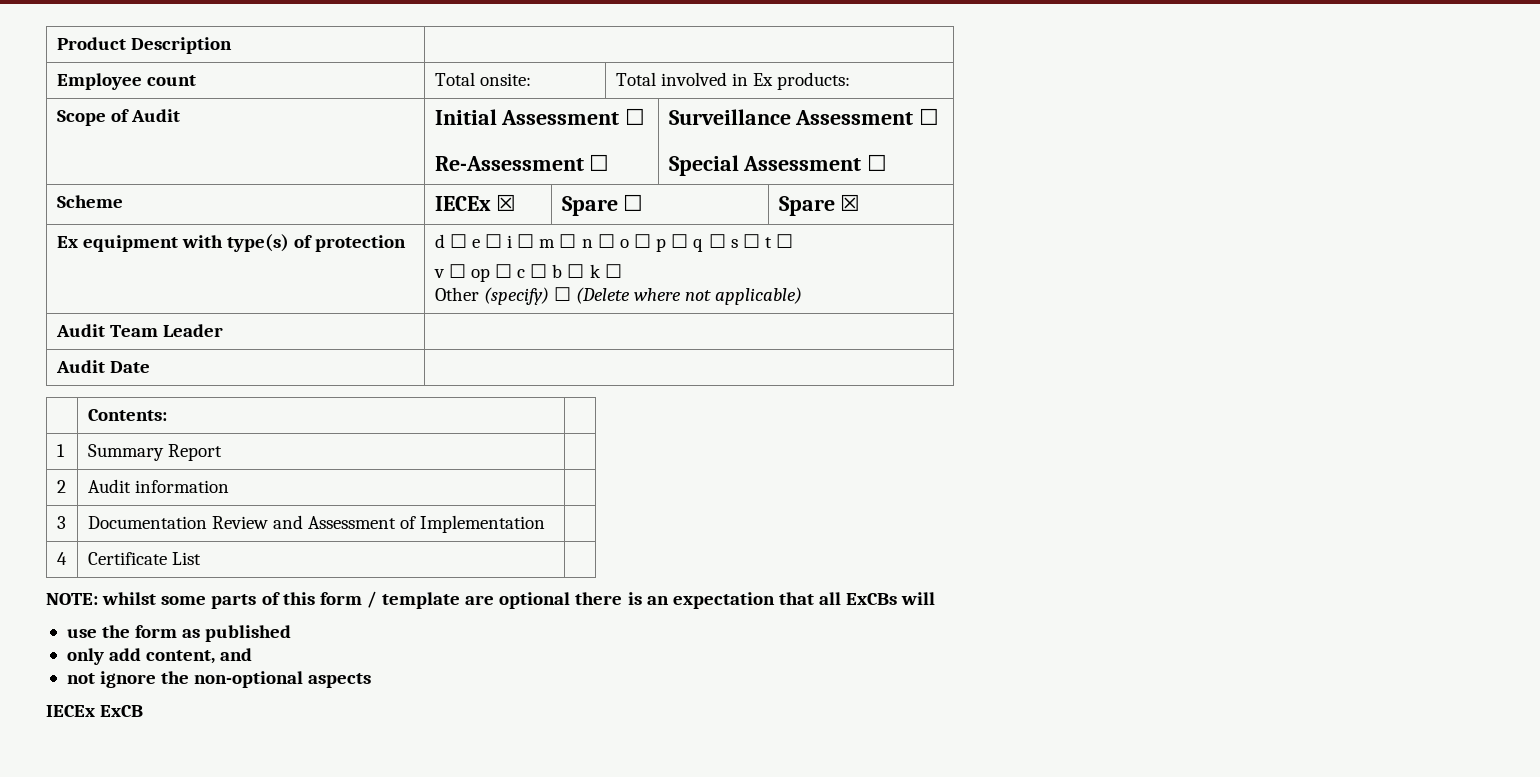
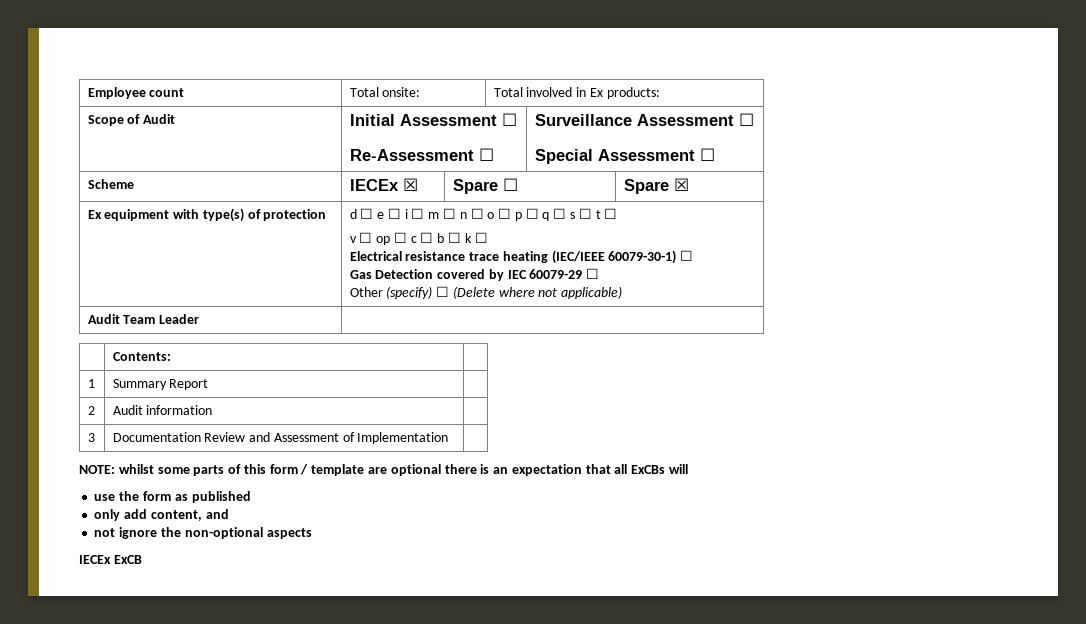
- Product Description |
+ Electrical resistance trace heating (IEC/IEEE 60079-30-1) ☐
+ Gas Detection covered by IEC 60079-29 ☐
- Audit Date |
- 4 | Certificate List |

